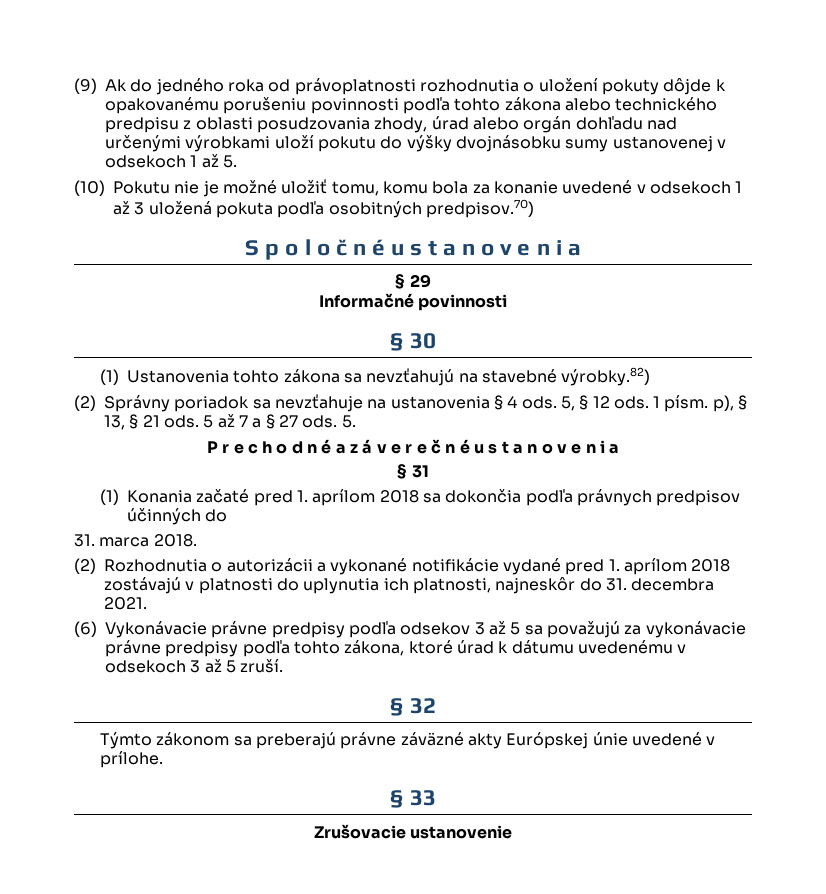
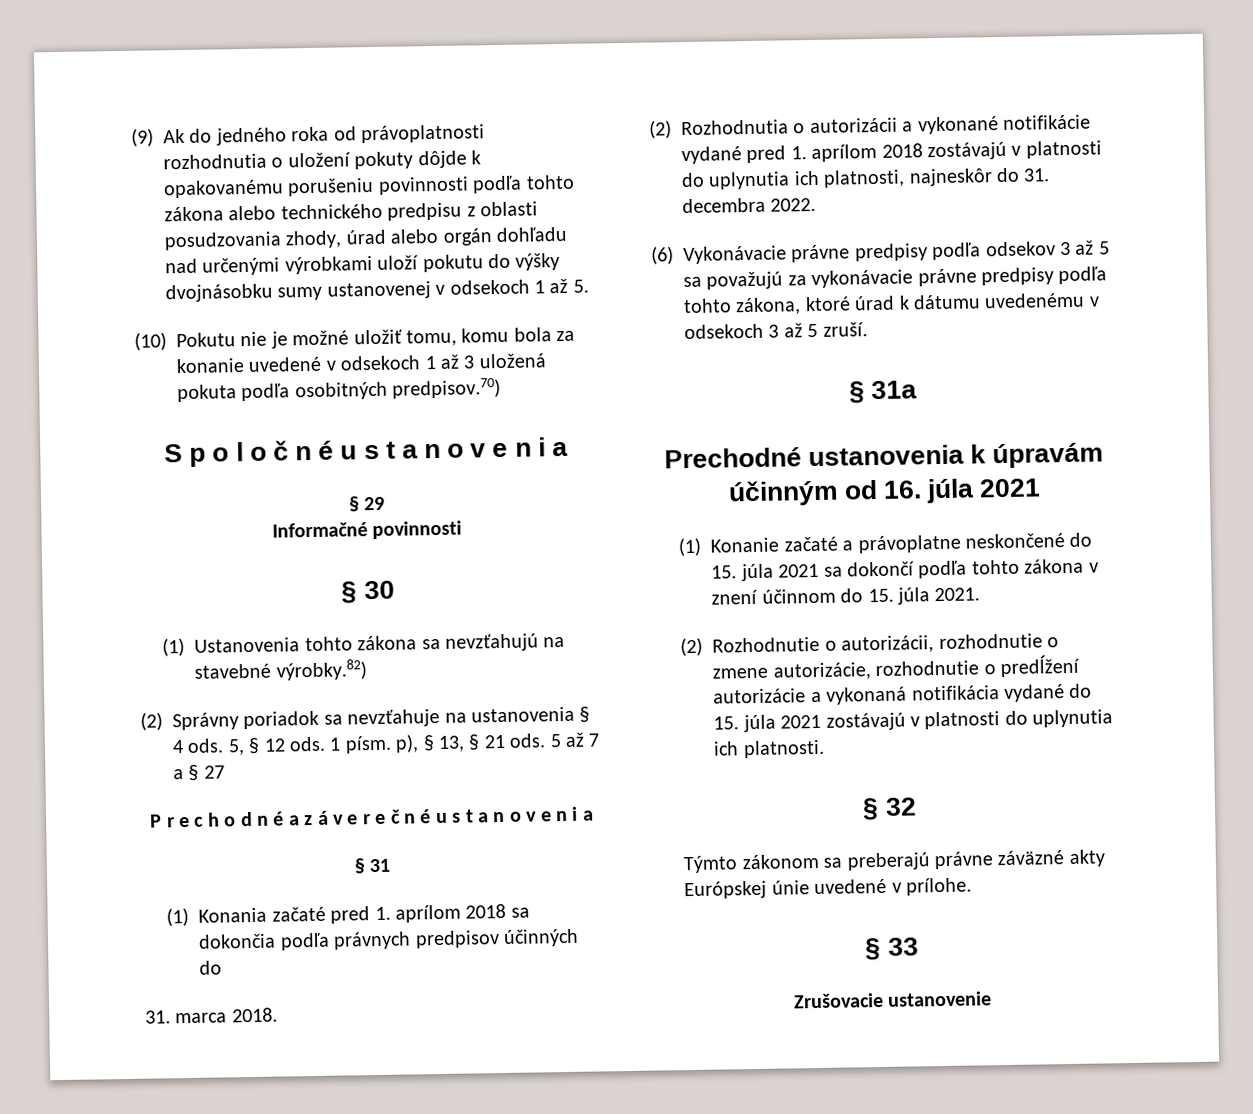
- 5 až 7 a § 27 ods. 5.
+ 5 až 7 a § 27
- (2) Rozhodnutia o autorizácii a vykonané notifikácie vydané pred 1. aprílom 2018 zostávajú v platnosti do uplynutia ich platnosti, najneskôr do 31. decembra 2021.
+ (2) Rozhodnutia o autorizácii a vykonané notifikácie vydané pred 1. aprílom 2018 zostávajú v platnosti do uplynutia ich platnosti, najneskôr do 31. decembra 2022.
+ § 31a
+ Prechodné ustanovenia k úpravám účinným od 16. júla 2021
+ (1) Konanie začaté a právoplatne neskončené do 15. júla 2021 sa dokončí podľa tohto zákona v znení účinnom do 15. júla 2021.
+ (2) Rozhodnutie o autorizácii, rozhodnutie o zmene autorizácie, rozhodnutie o predĺžení autorizácie a vykonaná notifikácia vydané do 15. júla 2021 zostávajú v platnosti do uplynutia ich platnosti.

